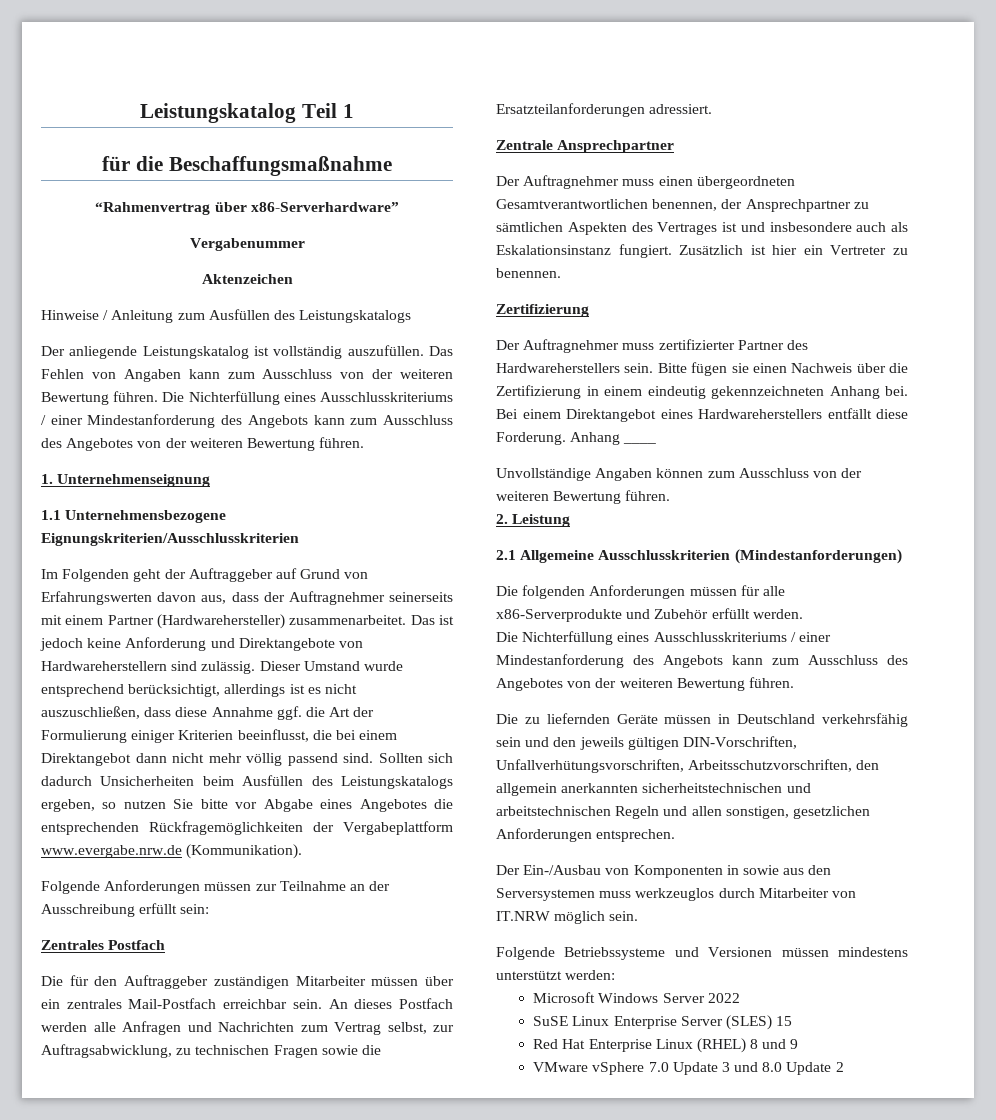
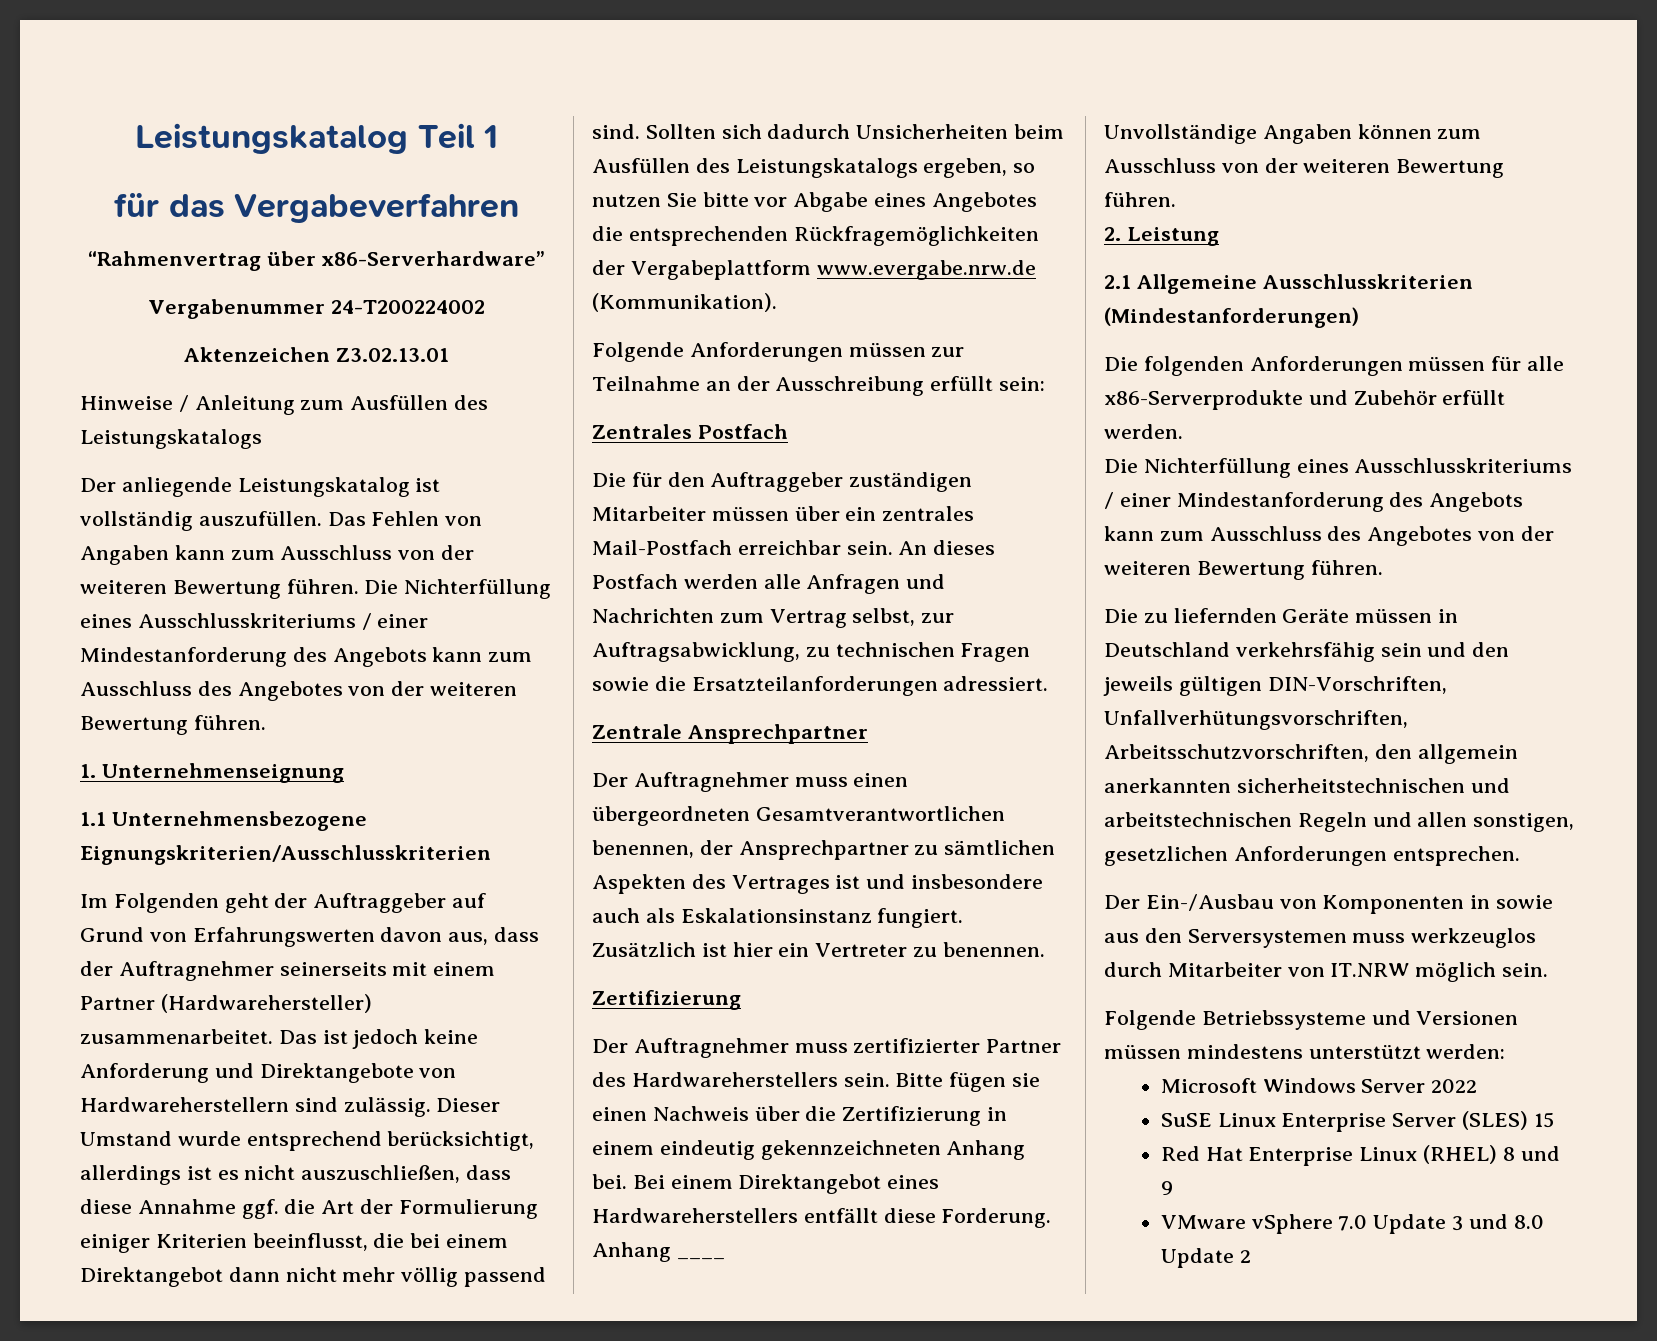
- für die Beschaffungsmaßnahme
+ für das Vergabeverfahren
- Vergabenummer
+ Vergabenummer 24-T200224002
- Aktenzeichen
+ Aktenzeichen Z3.02.13.01

